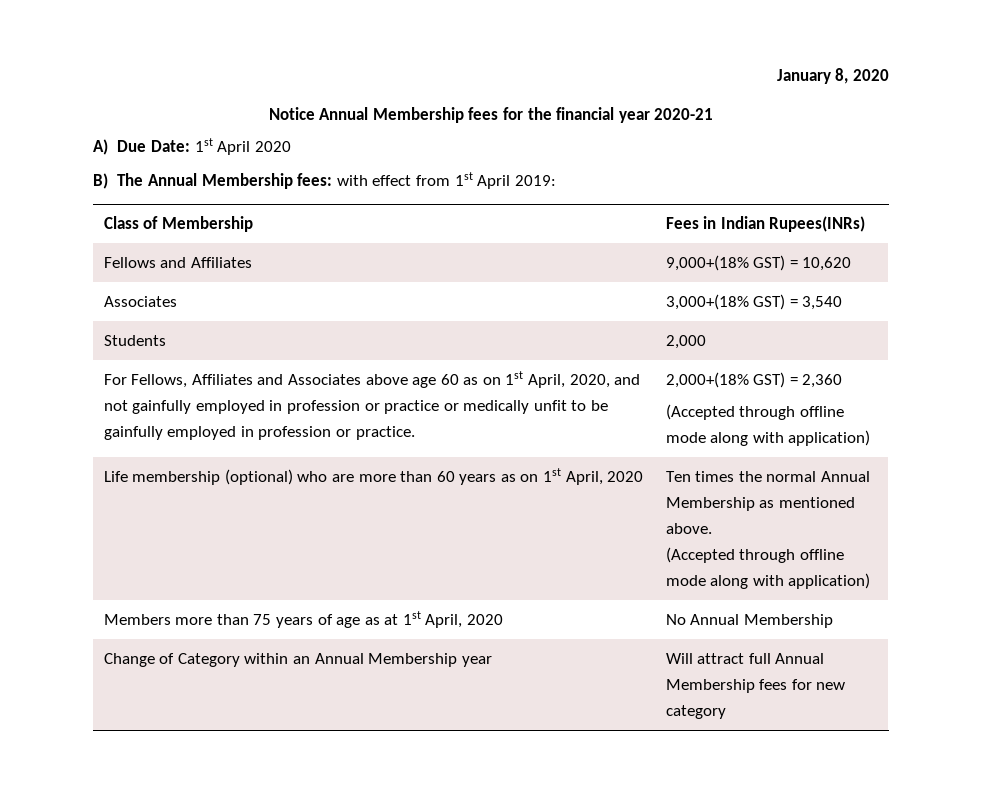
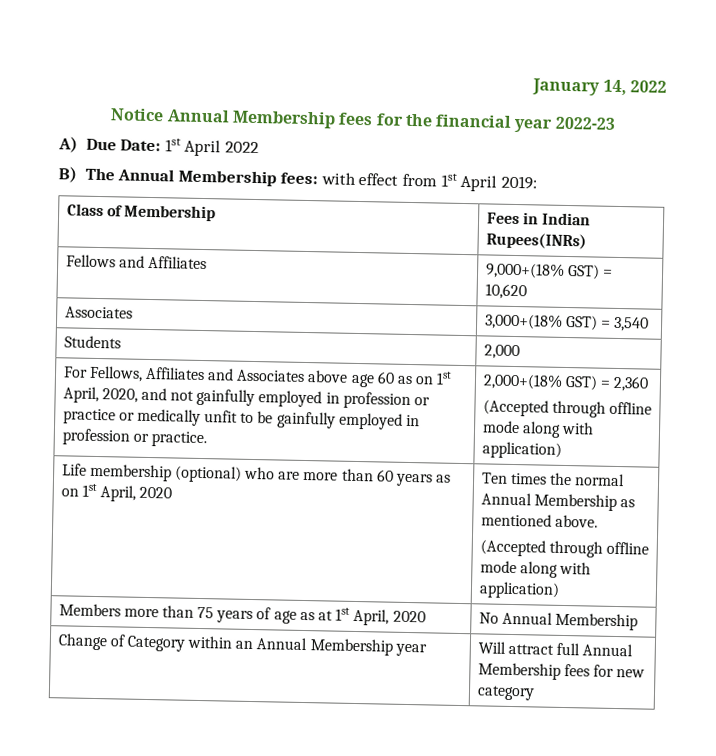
- January 8, 2020
+ January 14, 2022
- Notice Annual Membership fees for the financial year 2020-21
+ Notice Annual Membership fees for the financial year 2022-23
- A) Due Date: 1st April 2020
+ A) Due Date: 1st April 2022

